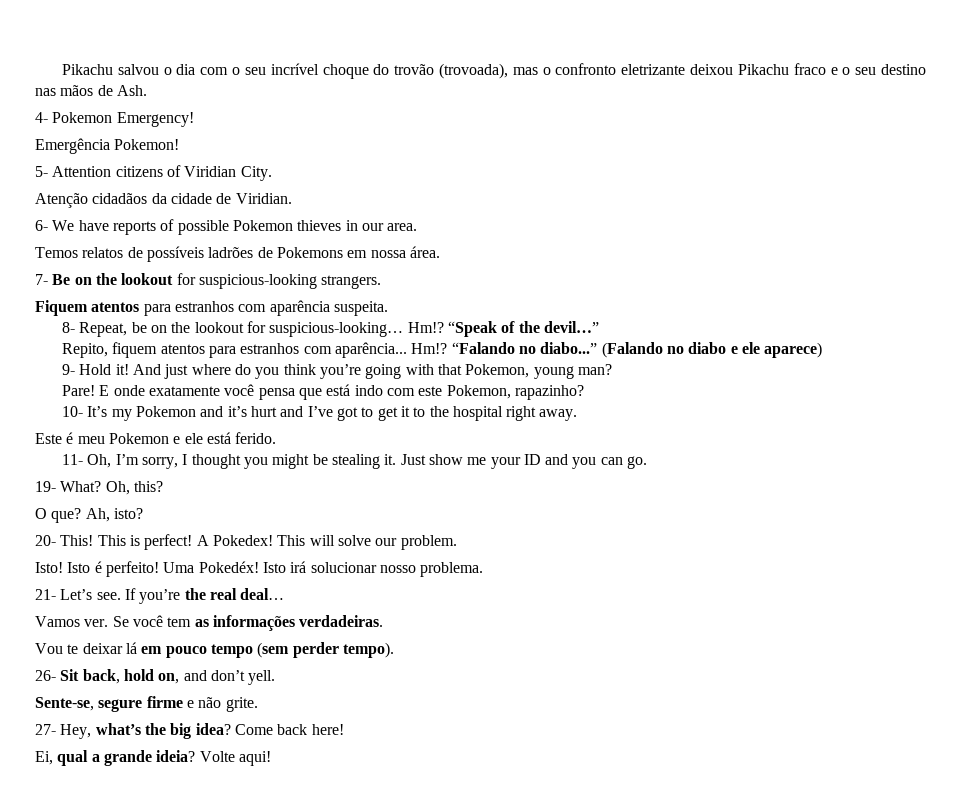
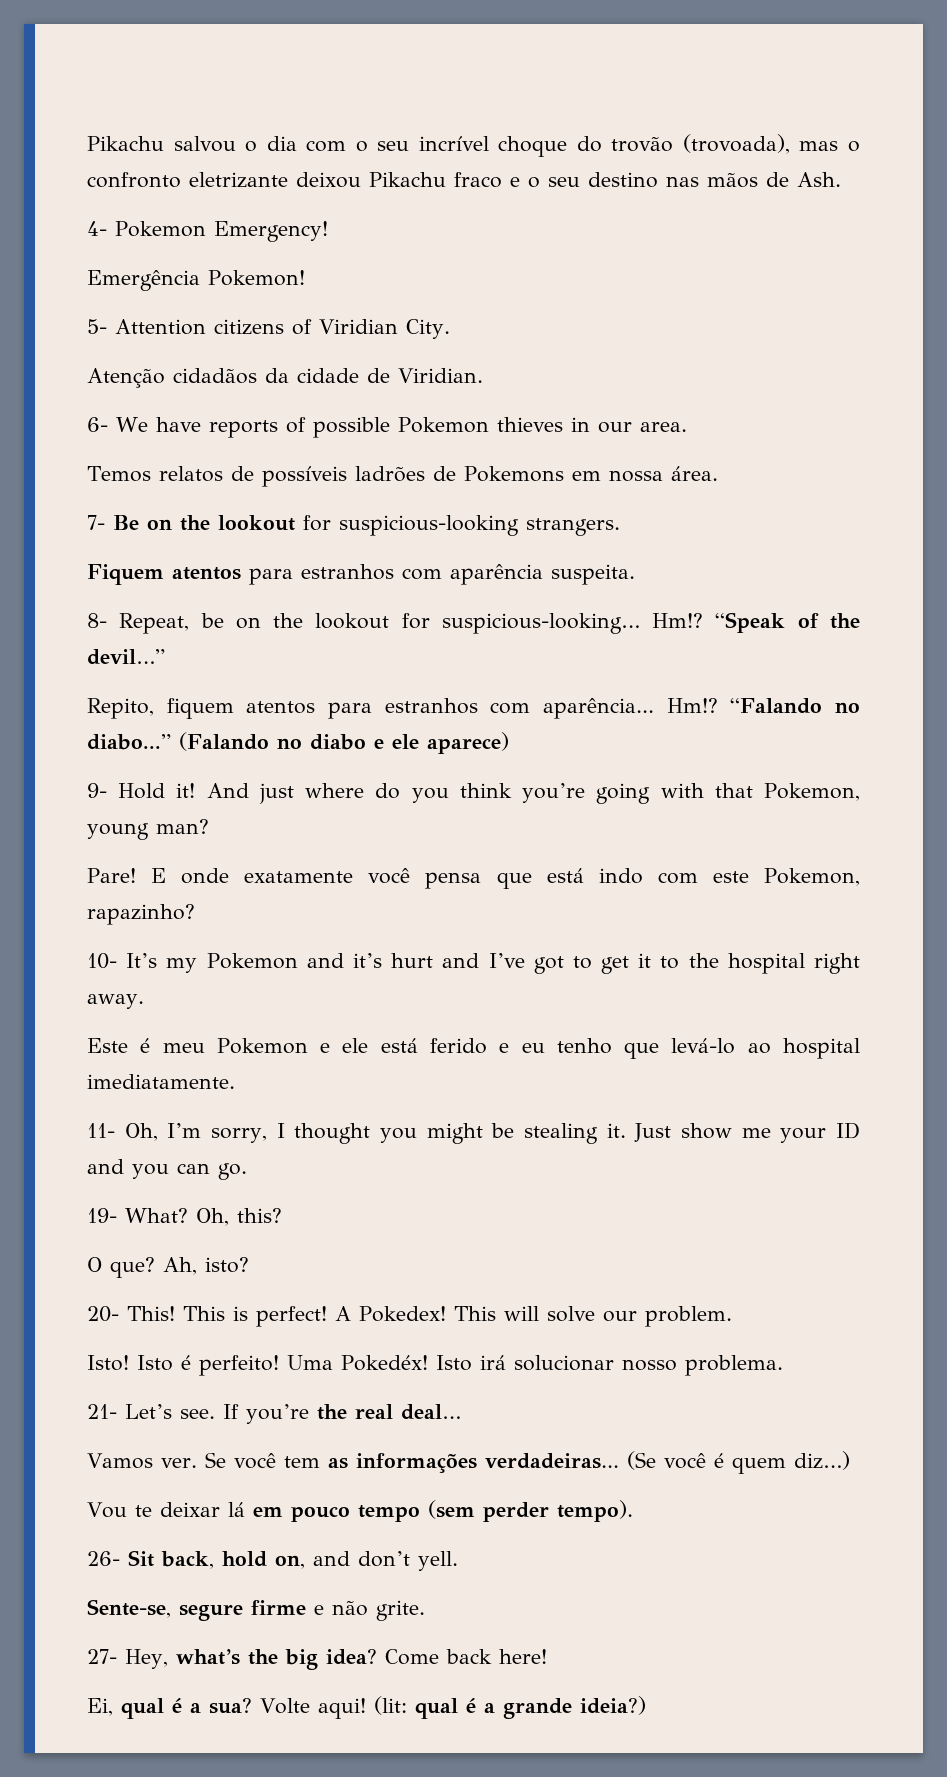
- Este é meu Pokemon e ele está ferido.
+ Este é meu Pokemon e ele está ferido e eu tenho que levá-lo ao hospital imediatamente.
- Se você tem as informações verdadeiras.
+ Se você tem as informações verdadeiras... (Se você é quem diz…)
- Ei, qual a grande ideia? Volte aqui!
+ Ei, qual é a sua? Volte aqui! (lit: qual é a grande ideia?)

